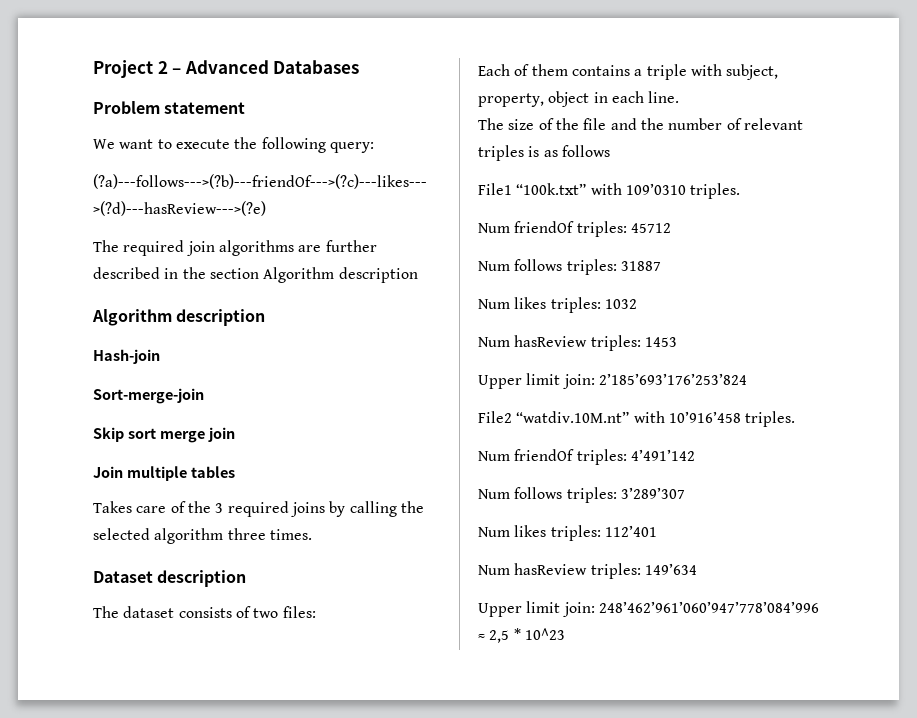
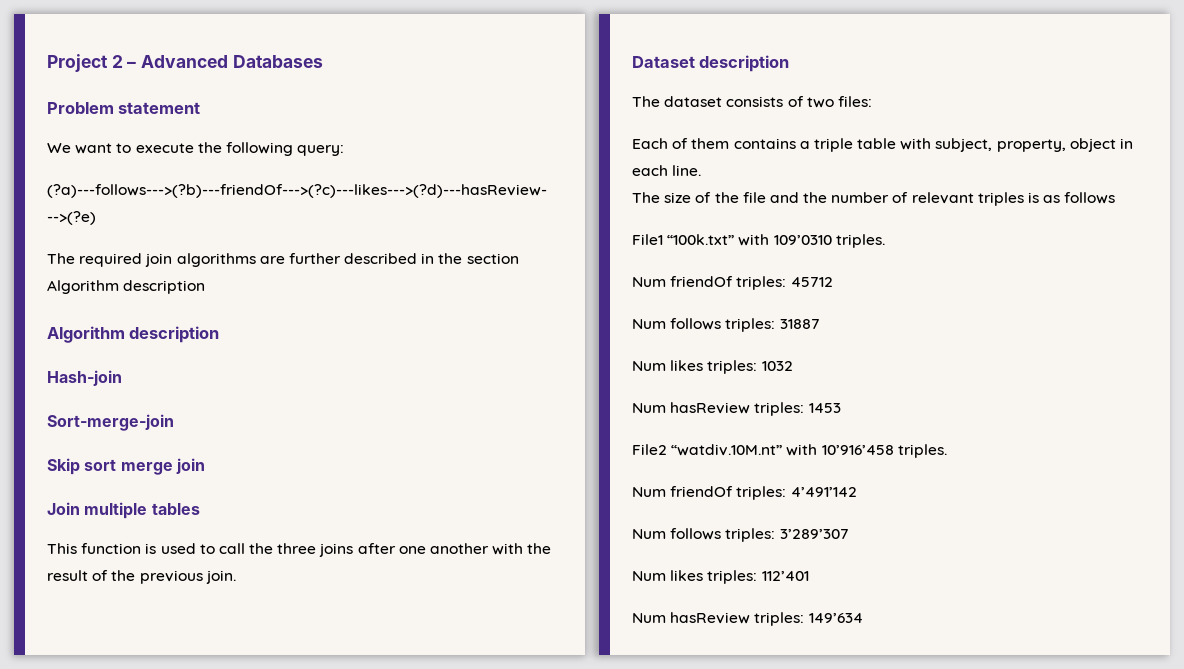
- Takes care of the 3 required joins by calling the selected algorithm three times.
+ This function is used to call the three joins after one another with the result of the previous join.
- Each of them contains a triple with subject, property, object in each line.
+ Each of them contains a triple table with subject, property, object in each line.
- Upper limit join: 2’185’693’176’253’824
- Upper limit join: 248’462’961’060’947’778’084’996 ≈ 2,5 * 10^23

